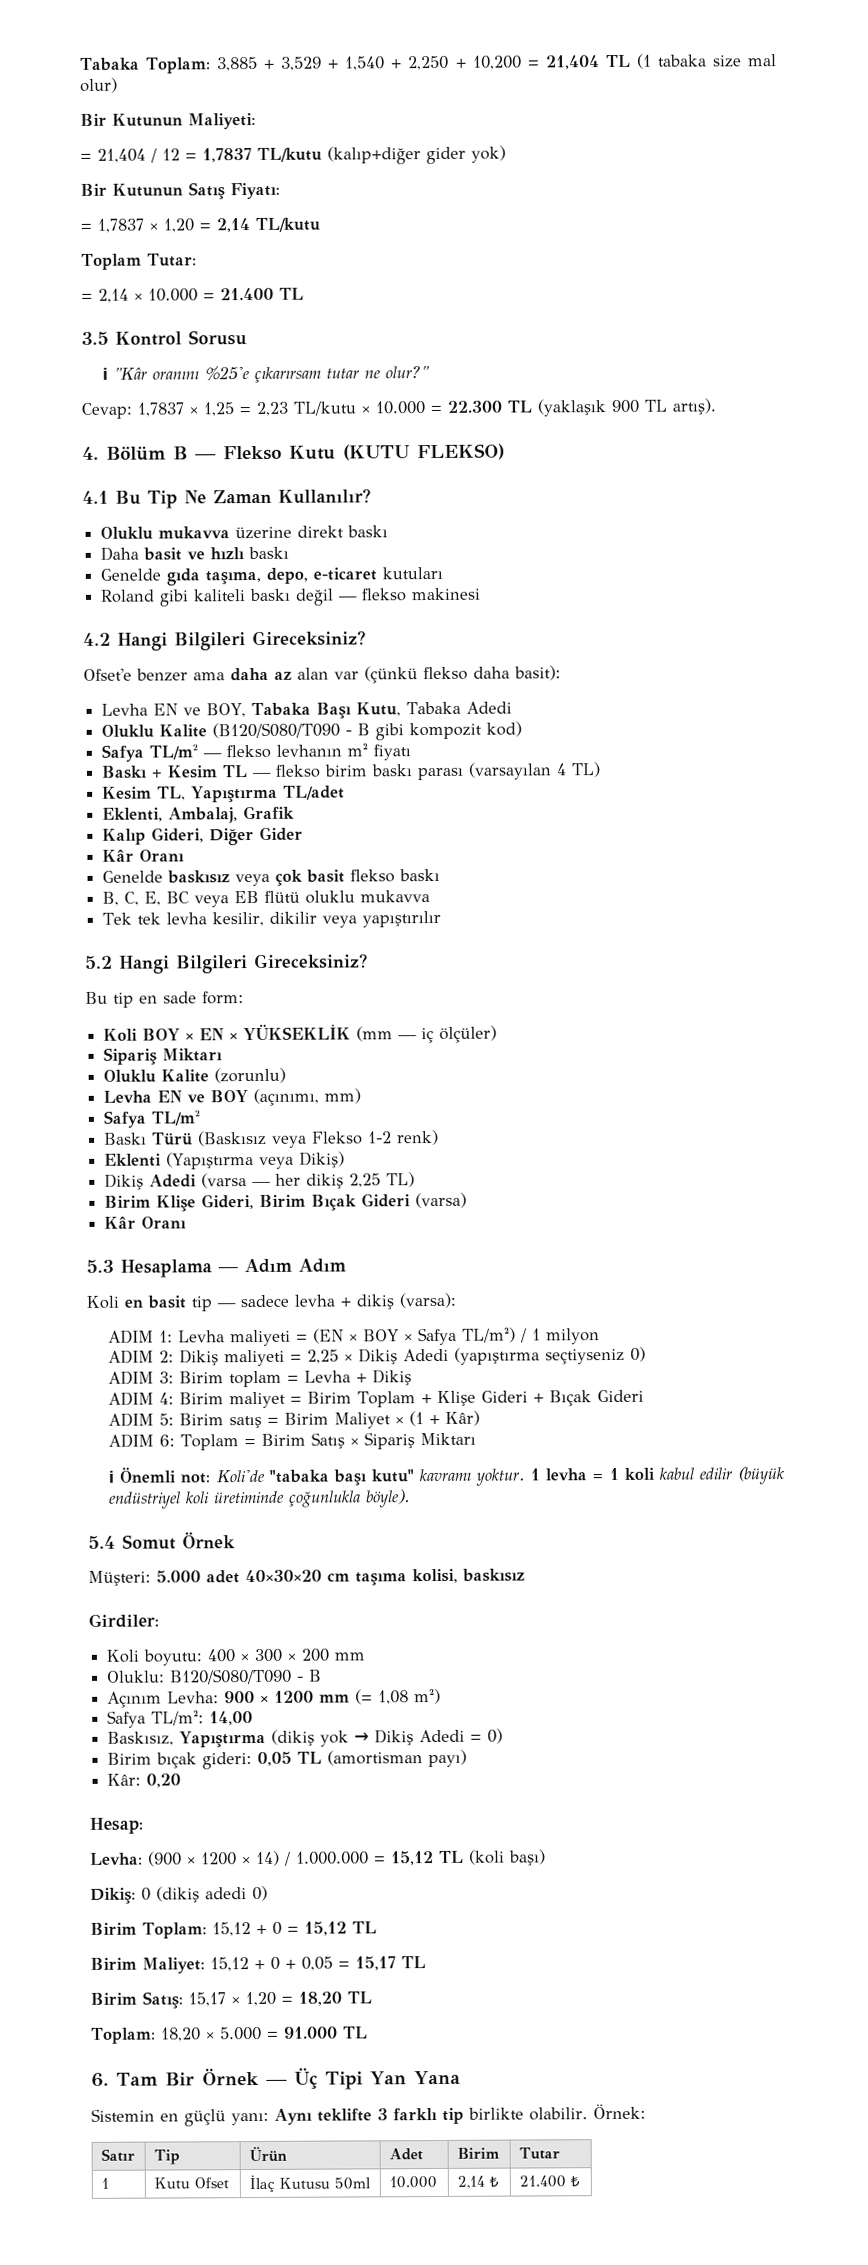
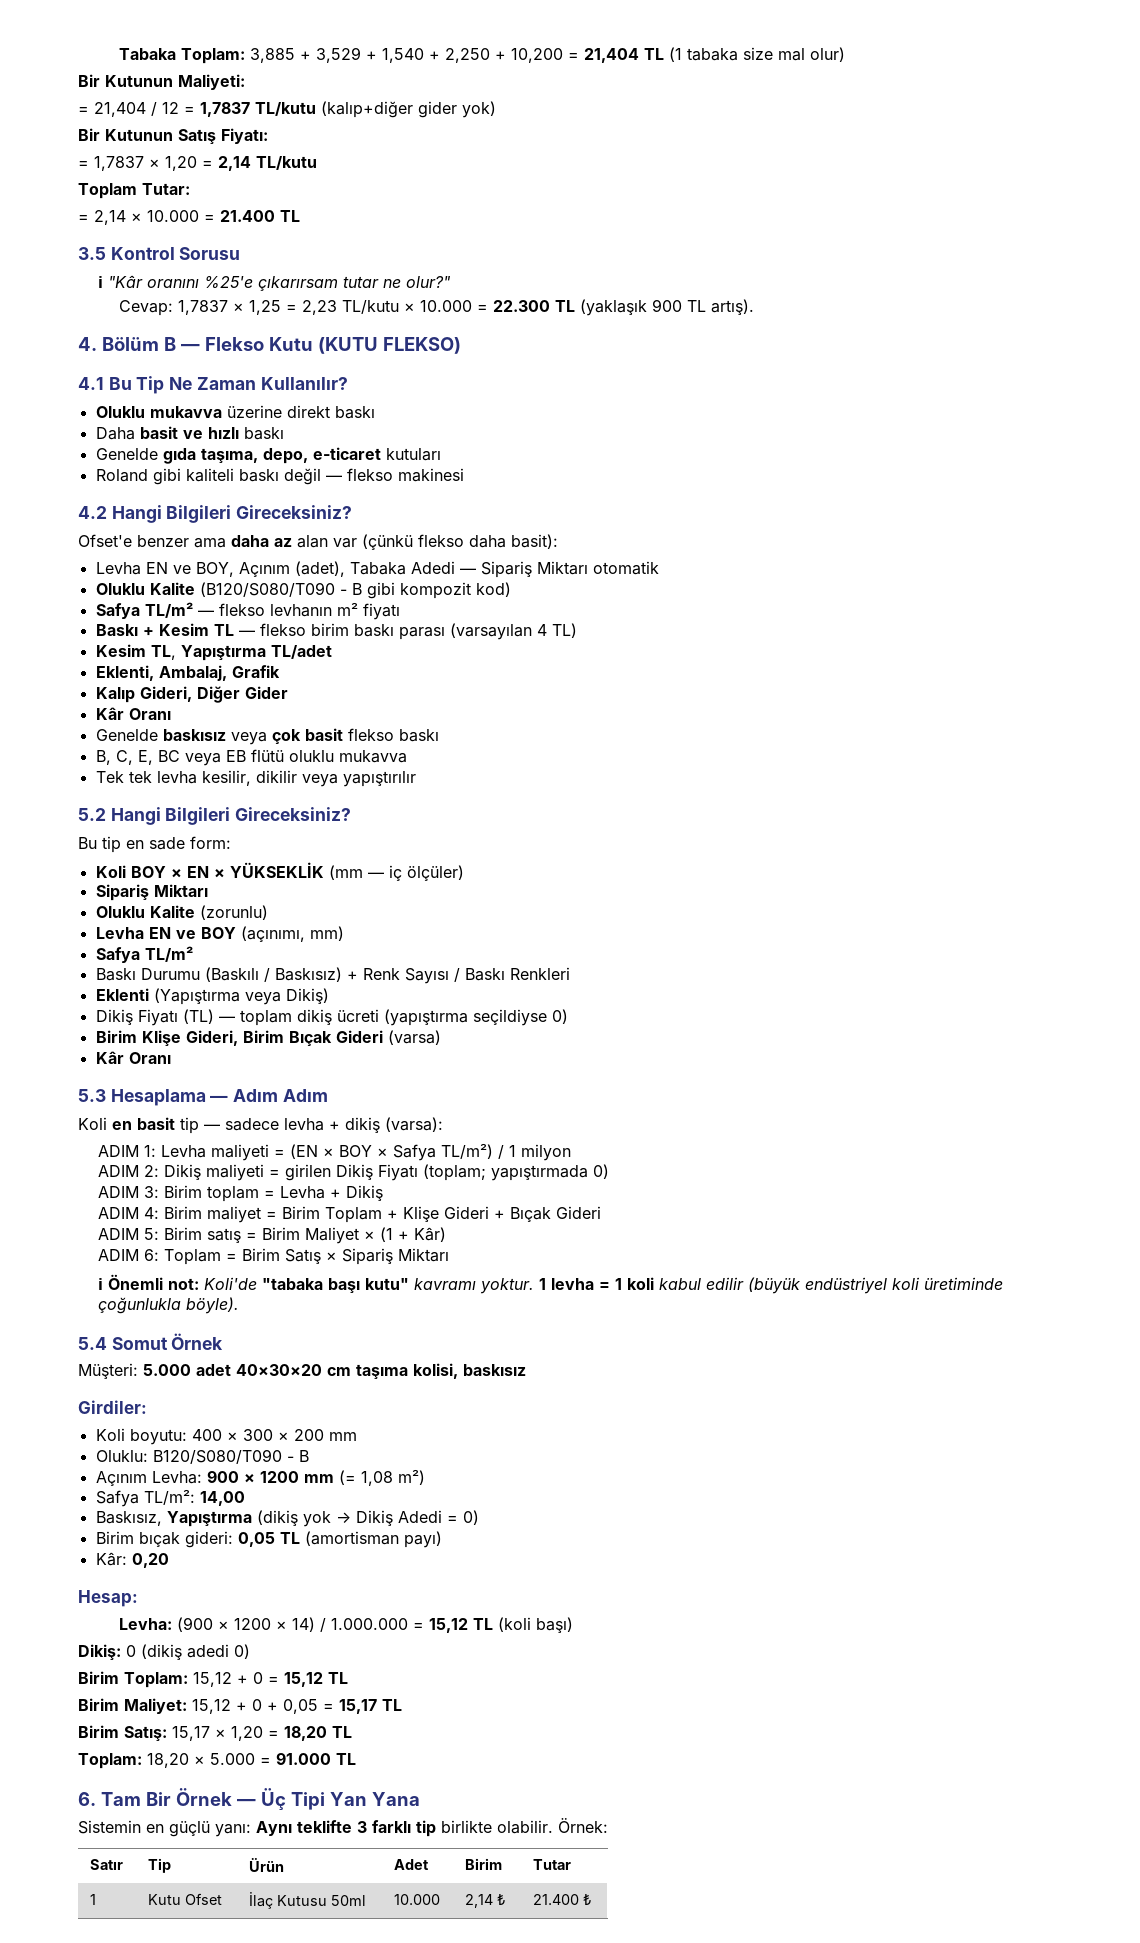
- Levha EN ve BOY, Tabaka Başı Kutu, Tabaka Adedi
+ Levha EN ve BOY, Açınım (adet), Tabaka Adedi — Sipariş Miktarı otomatik
- Baskı Türü (Baskısız veya Flekso 1-2 renk)
+ Baskı Durumu (Baskılı / Baskısız) + Renk Sayısı / Baskı Renkleri
- Dikiş Adedi (varsa — her dikiş 2,25 TL)
+ Dikiş Fiyatı (TL) — toplam dikiş ücreti (yapıştırma seçildiyse 0)
- ADIM 2: Dikiş maliyeti = 2,25 × Dikiş Adedi (yapıştırma seçtiyseniz 0)
+ ADIM 2: Dikiş maliyeti = girilen Dikiş Fiyatı (toplam; yapıştırmada 0)

